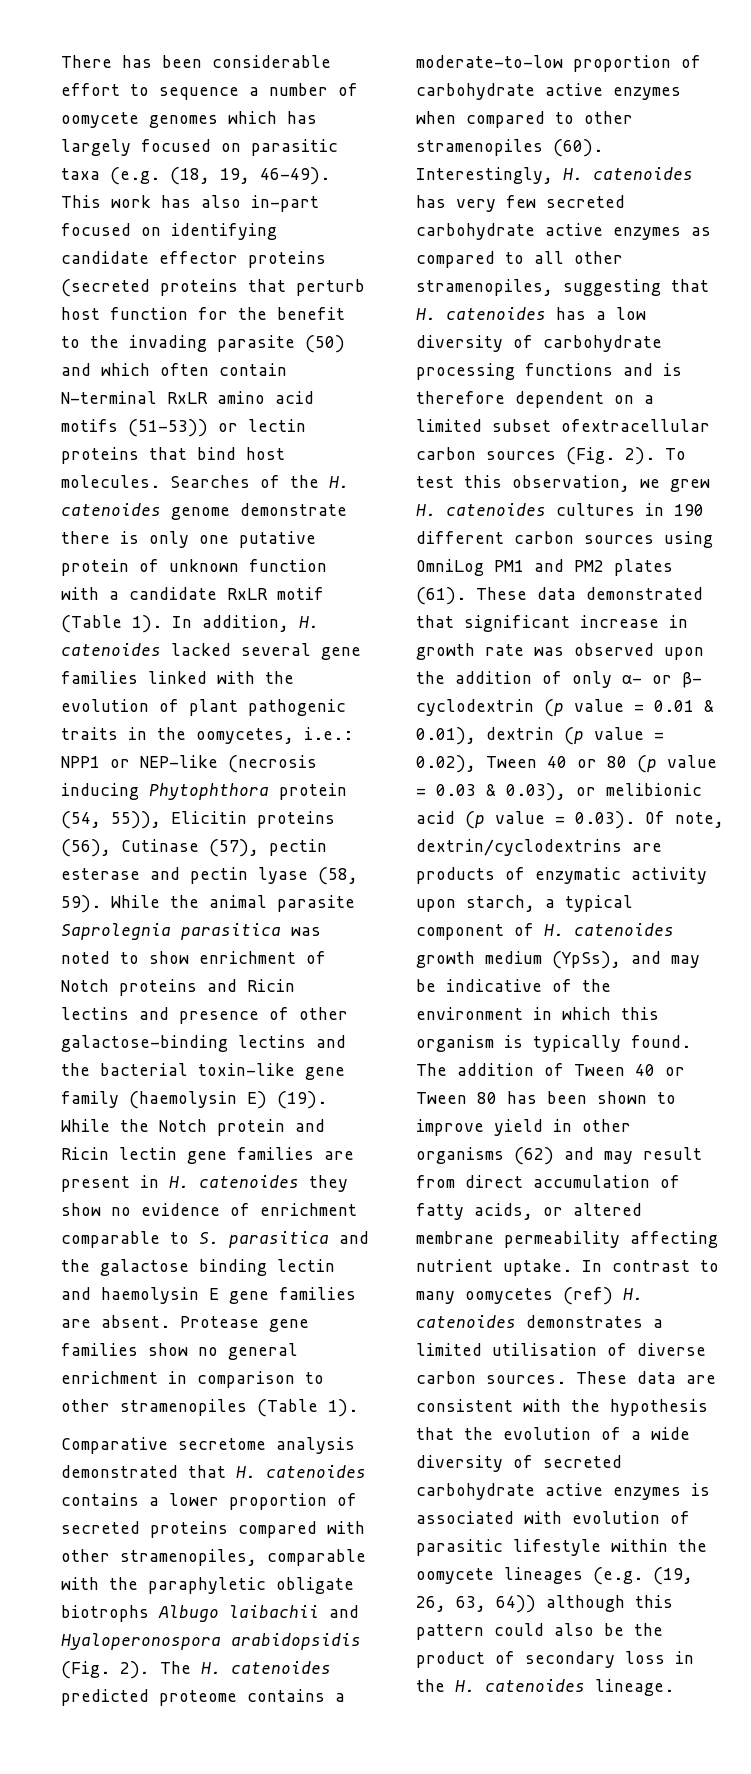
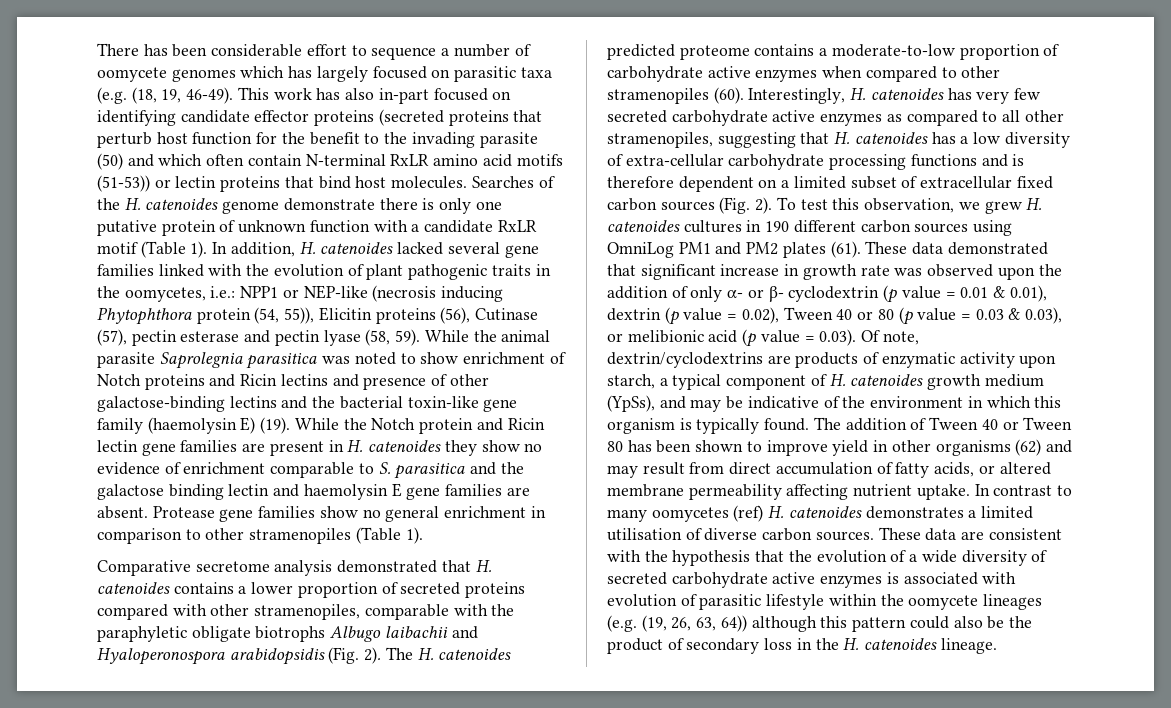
- Interestingly, H. catenoides has very few secreted carbohydrate active enzymes as compared to all other stramenopiles, suggesting that H. catenoides has a low diversity of carbohydrate processing functions and is therefore dependent on a limited subset ofextracellular carbon sources (Fig. 2).
+ Interestingly, H. catenoides has very few secreted carbohydrate active enzymes as compared to all other stramenopiles, suggesting that H. catenoides has a low diversity of extra-cellular carbohydrate processing functions and is therefore dependent on a limited subset of extracellular fixed carbon sources (Fig. 2).

